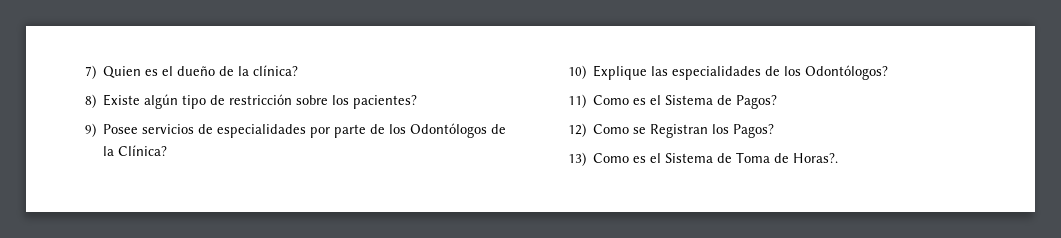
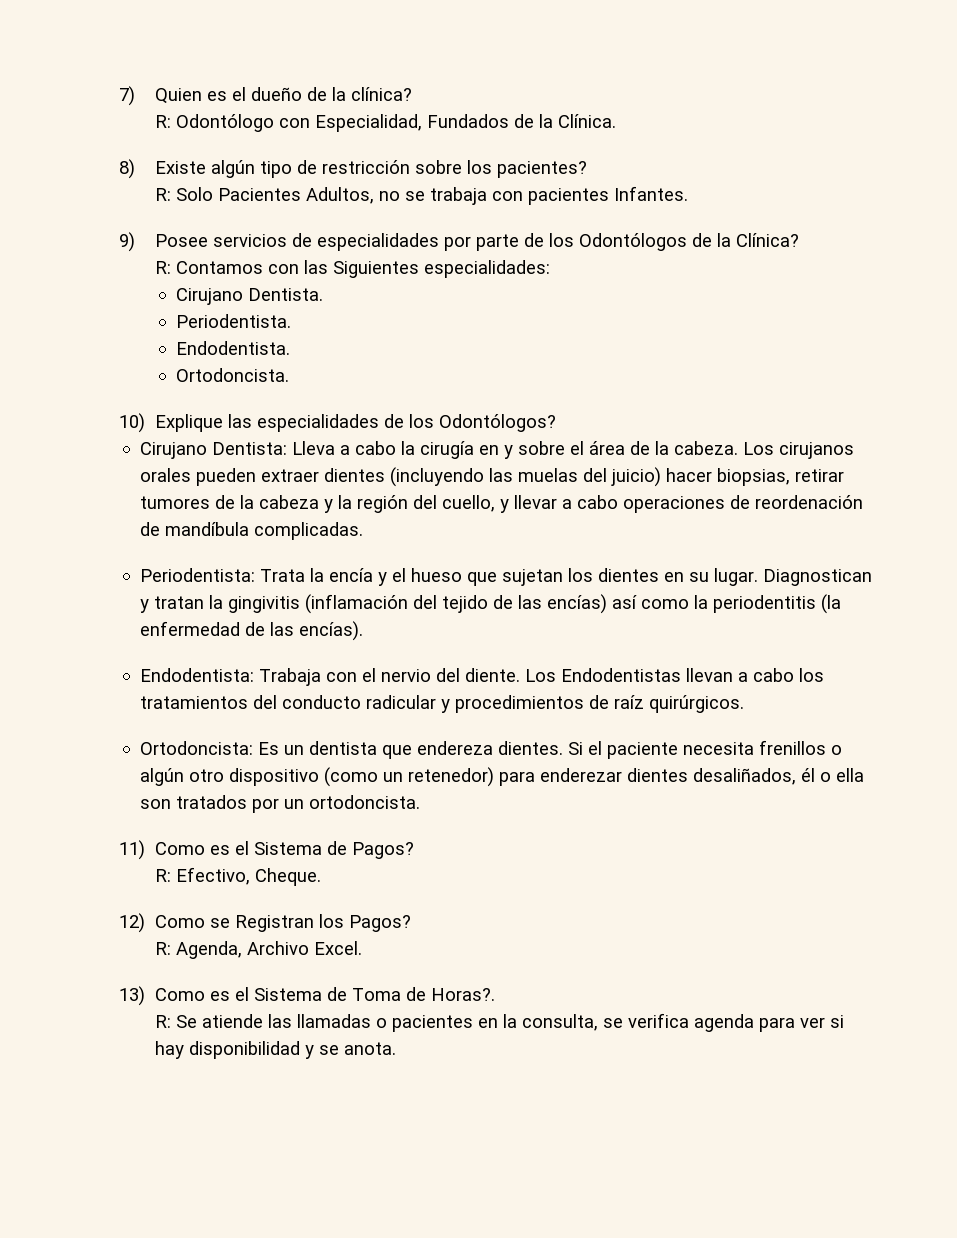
+ R: Odontólogo con Especialidad, Fundados de la Clínica.
+ R: Solo Pacientes Adultos, no se trabaja con pacientes Infantes.
+ R: Contamos con las Siguientes especialidades:
+ Cirujano Dentista.
+ Periodentista.
+ Endodentista.
+ Ortodoncista.
+ Cirujano Dentista: Lleva a cabo la cirugía en y sobre el área de la cabeza. Los cirujanos orales pueden extraer dientes (incluyendo las muelas del juicio) hacer biopsias, retirar tumores de la cabeza y la región del cuello, y llevar a cabo operaciones de reordenación de mandíbula complicadas.
+ Periodentista: Trata la encía y el hueso que sujetan los dientes en su lugar. Diagnostican y tratan la gingivitis (inflamación del tejido de las encías) así como la periodentitis (la enfermedad de las encías).
+ Endodentista: Trabaja con el nervio del diente. Los Endodentistas llevan a cabo los tratamientos del conducto radicular y procedimientos de raíz quirúrgicos.
+ Ortodoncista: Es un dentista que endereza dientes. Si el paciente necesita frenillos o algún otro dispositivo (como un retenedor) para enderezar dientes desaliñados, él o ella son tratados por un ortodoncista.
+ R: Efectivo, Cheque.
+ R: Agenda, Archivo Excel.
+ R: Se atiende las llamadas o pacientes en la consulta, se verifica agenda para ver si hay disponibilidad y se anota.

